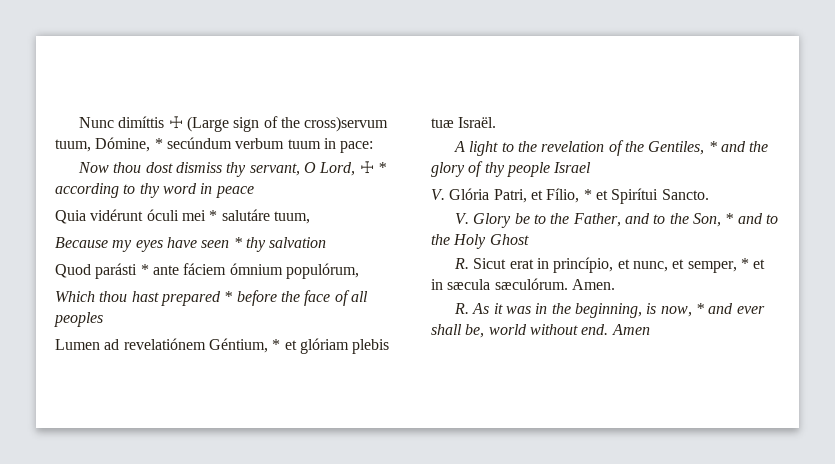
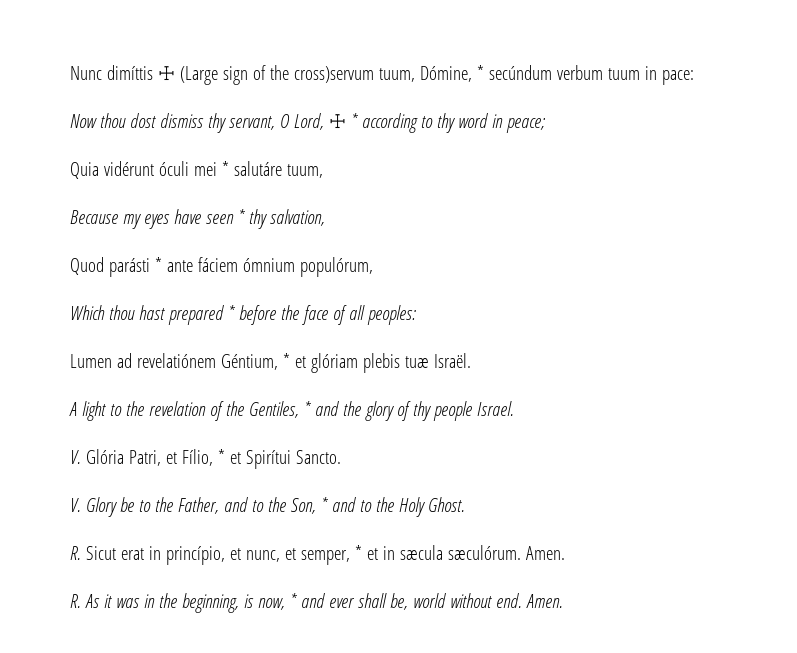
- Now thou dost dismiss thy servant, O Lord, ☩ * according to thy word in peace
+ Now thou dost dismiss thy servant, O Lord, ☩ * according to thy word in peace;
- Because my eyes have seen * thy salvation
+ Because my eyes have seen * thy salvation,
- Which thou hast prepared * before the face of all peoples
+ Which thou hast prepared * before the face of all peoples:
- A light to the revelation of the Gentiles, * and the glory of thy people Israel
+ A light to the revelation of the Gentiles, * and the glory of thy people Israel.
- V. Glory be to the Father, and to the Son, * and to the Holy Ghost
+ V. Glory be to the Father, and to the Son, * and to the Holy Ghost.
- R. As it was in the beginning, is now, * and ever shall be, world without end. Amen
+ R. As it was in the beginning, is now, * and ever shall be, world without end. Amen.

